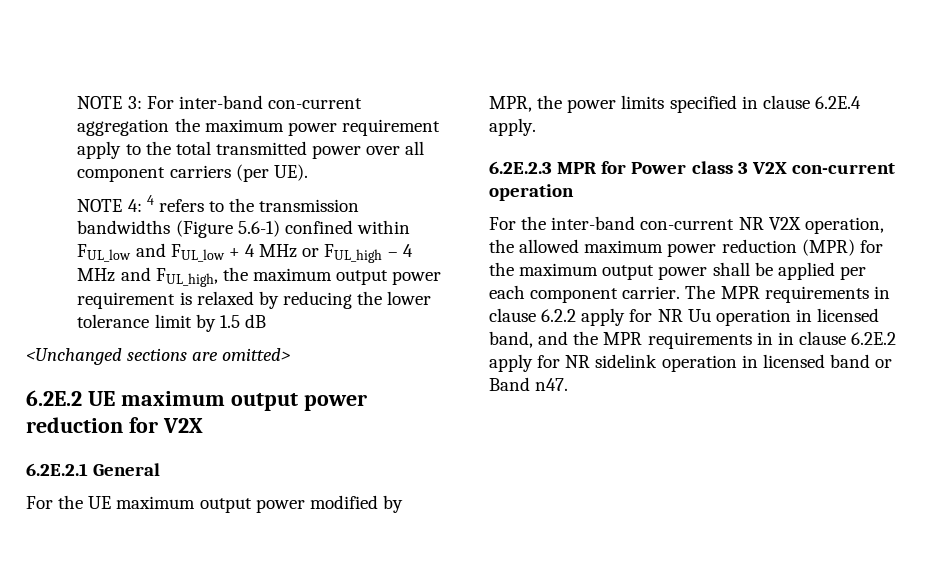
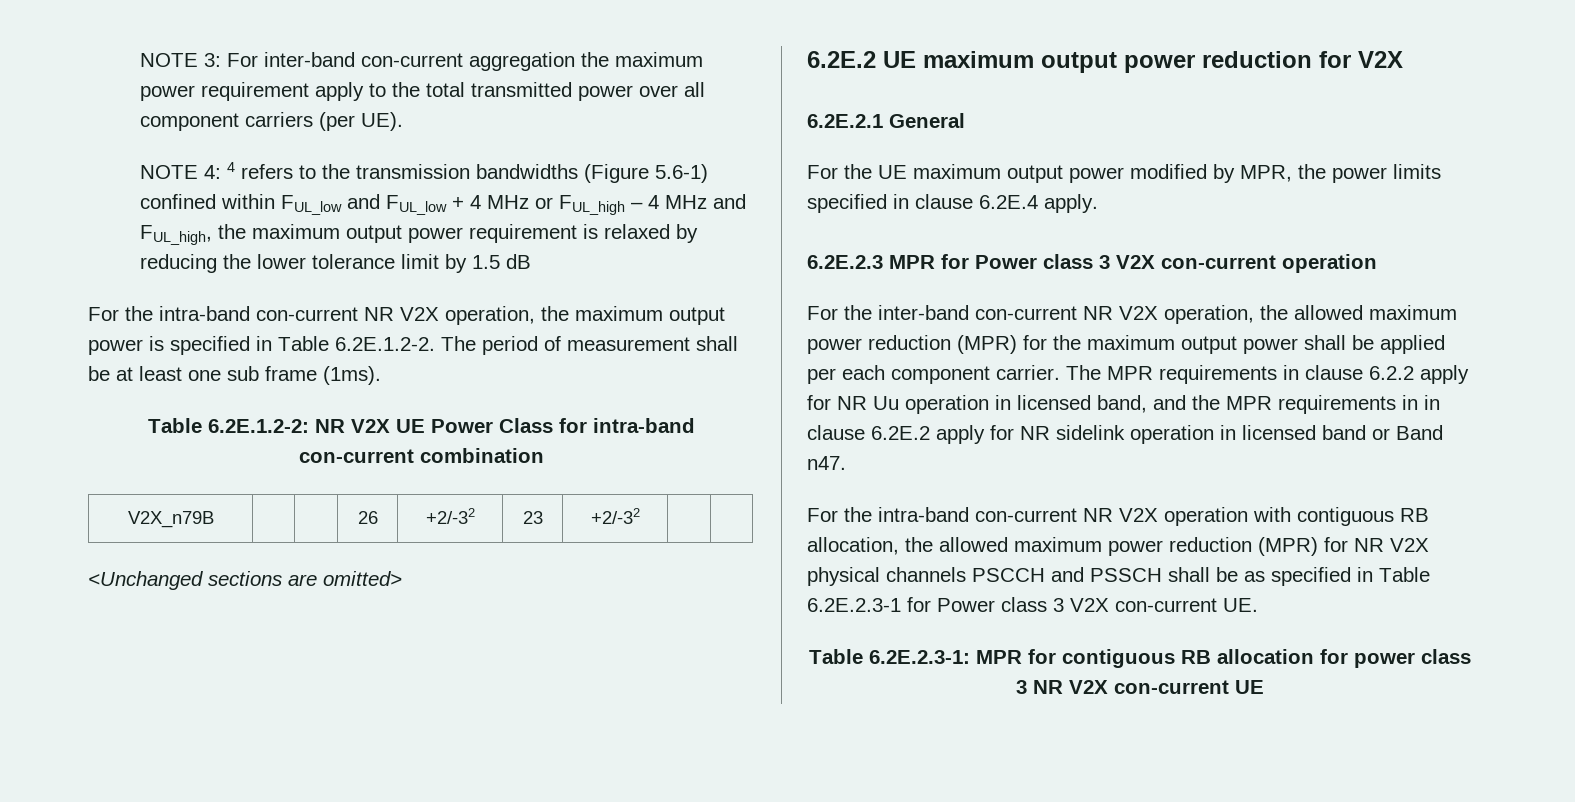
+ For the intra-band con-current NR V2X operation, the maximum output power is specified in Table 6.2E.1.2-2. The period of measurement shall be at least one sub frame (1ms).
+ Table 6.2E.1.2-2: NR V2X UE Power Class for intra-band con-current combination
+ V2X_n79B | | | 26 | +2/-32 | 23 | +2/-32 | |
+ For the intra-band con-current NR V2X operation with contiguous RB allocation, the allowed maximum power reduction (MPR) for NR V2X physical channels PSCCH and PSSCH shall be as specified in Table 6.2E.2.3-1 for Power class 3 V2X con-current UE.
+ Table 6.2E.2.3-1: MPR for contiguous RB allocation for power class 3 NR V2X con-current UE

